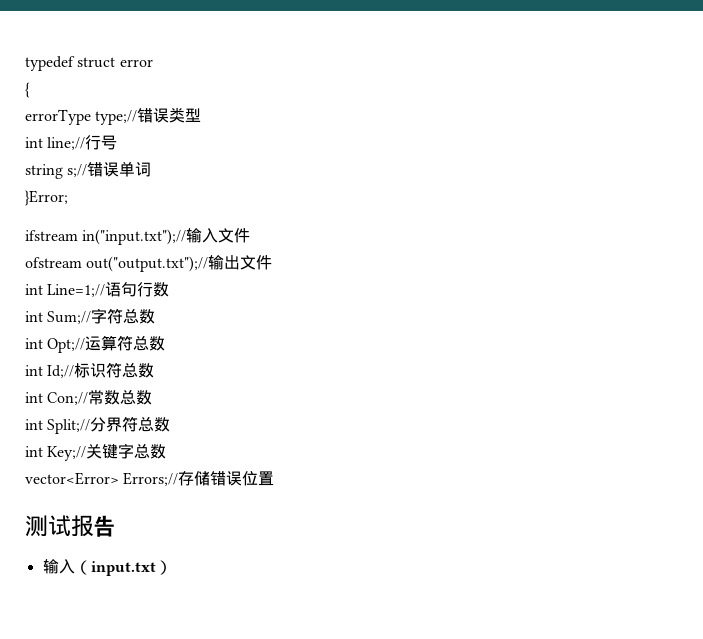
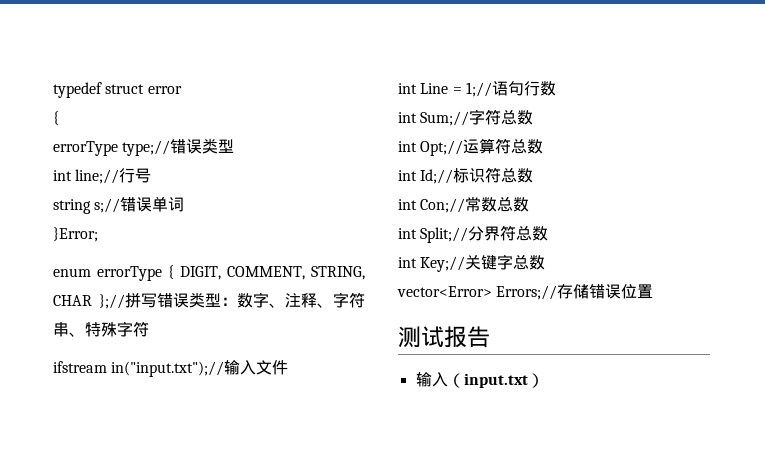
+ enum errorType { DIGIT, COMMENT, STRING, CHAR };//拼写错误类型：数字、注释、字符串、特殊字符
  ifstream in("input.txt");//输入文件
- ofstream out("output.txt");//输出文件
- int Line=1;//语句行数
+ int Line = 1;//语句行数

